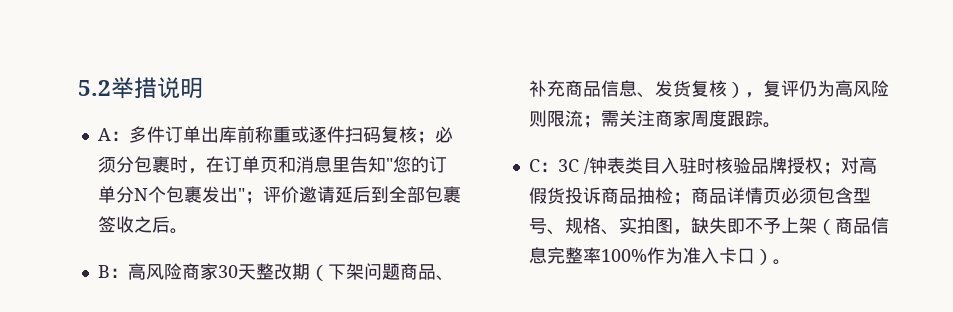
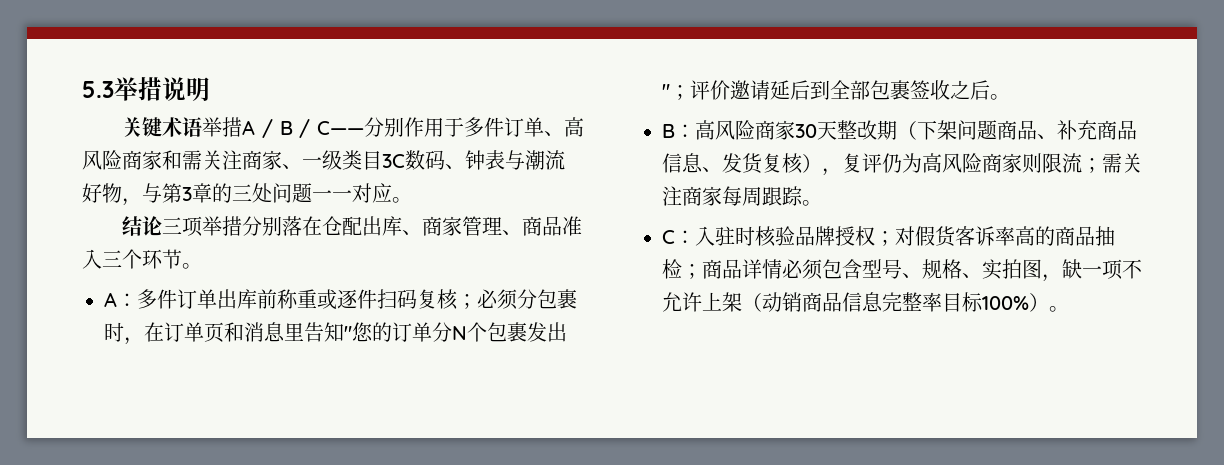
- 5.2举措说明
+ 5.3举措说明
+ 关键术语举措A / B / C——分别作用于多件订单、高风险商家和需关注商家、一级类目3C数码、钟表与潮流好物，与第3章的三处问题一一对应。
+ 结论三项举措分别落在仓配出库、商家管理、商品准入三个环节。
- B：高风险商家30天整改期（下架问题商品、补充商品信息、发货复核），复评仍为高风险则限流；需关注商家周度跟踪。
+ B：高风险商家30天整改期（下架问题商品、补充商品信息、发货复核），复评仍为高风险商家则限流；需关注商家每周跟踪。
- C：3C /钟表类目入驻时核验品牌授权；对高假货投诉商品抽检；商品详情页必须包含型号、规格、实拍图，缺失即不予上架（商品信息完整率100%作为准入卡口）。
+ C：入驻时核验品牌授权；对假货客诉率高的商品抽检；商品详情必须包含型号、规格、实拍图，缺一项不允许上架（动销商品信息完整率目标100%）。

